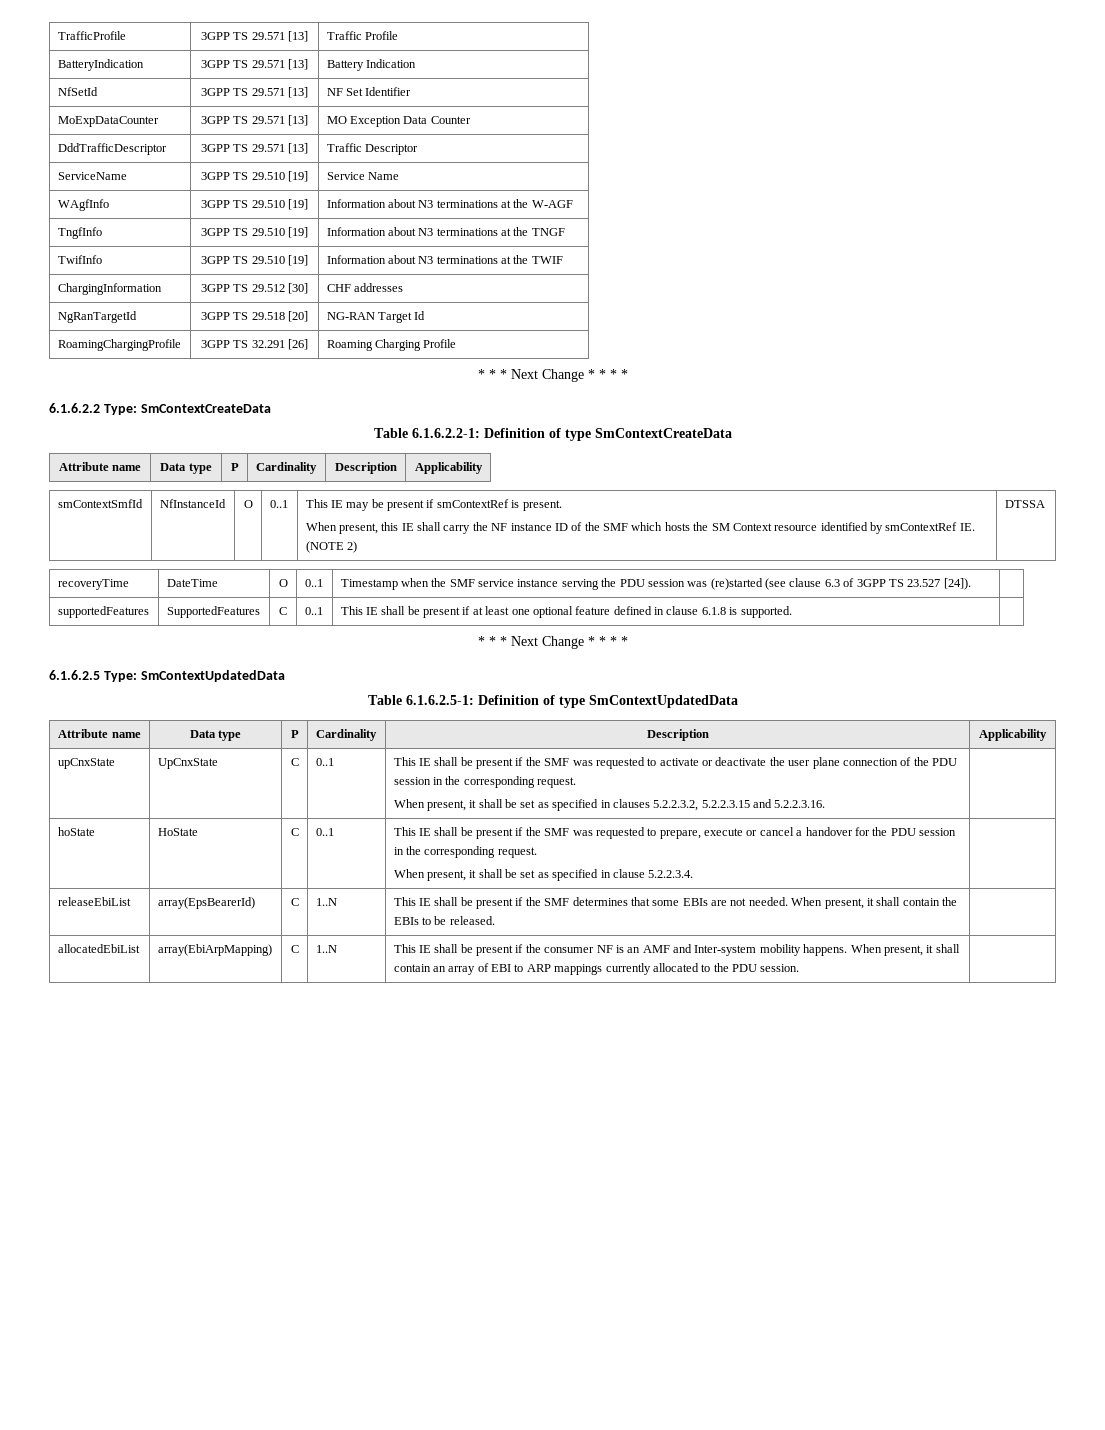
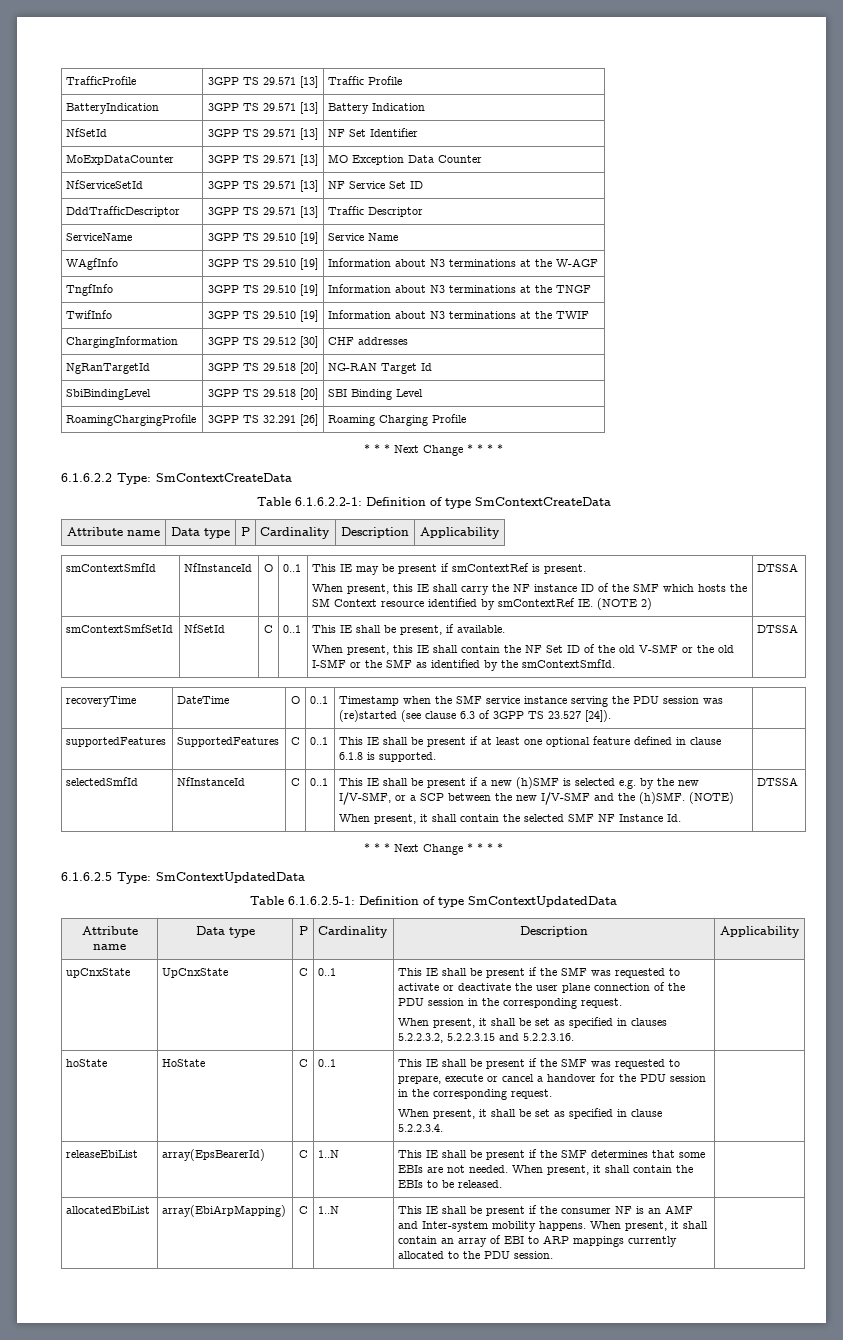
+ NfServiceSetId | 3GPP TS 29.571 [13] | NF Service Set ID
+ SbiBindingLevel | 3GPP TS 29.518 [20] | SBI Binding Level
+ smContextSmfSetId | NfSetId | C | 0..1 | This IE shall be present, if available.
+ When present, this IE shall contain the NF Set ID of the old V-SMF or the old I-SMF or the SMF as identified by the smContextSmfId. | DTSSA
+ selectedSmfId | NfInstanceId | C | 0..1 | This IE shall be present if a new (h)SMF is selected e.g. by the new I/V-SMF, or a SCP between the new I/V-SMF and the (h)SMF. (NOTE)
+ When present, it shall contain the selected SMF NF Instance Id. | DTSSA

